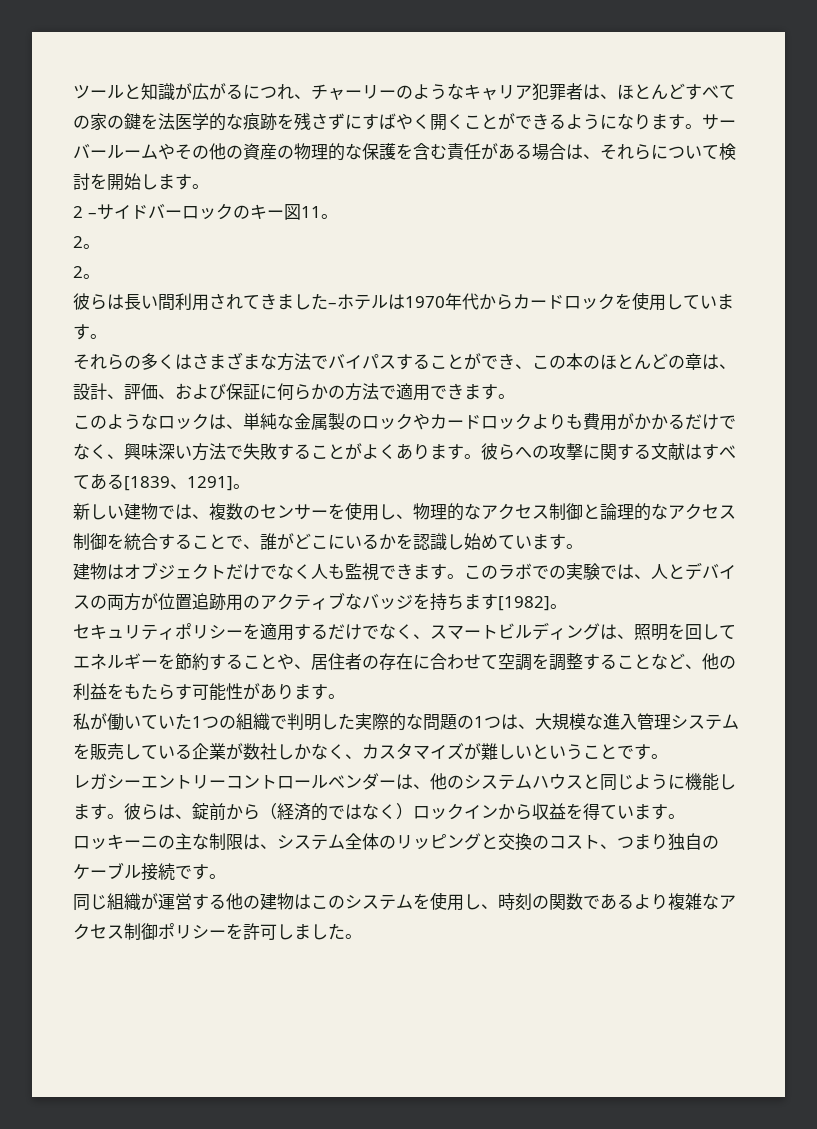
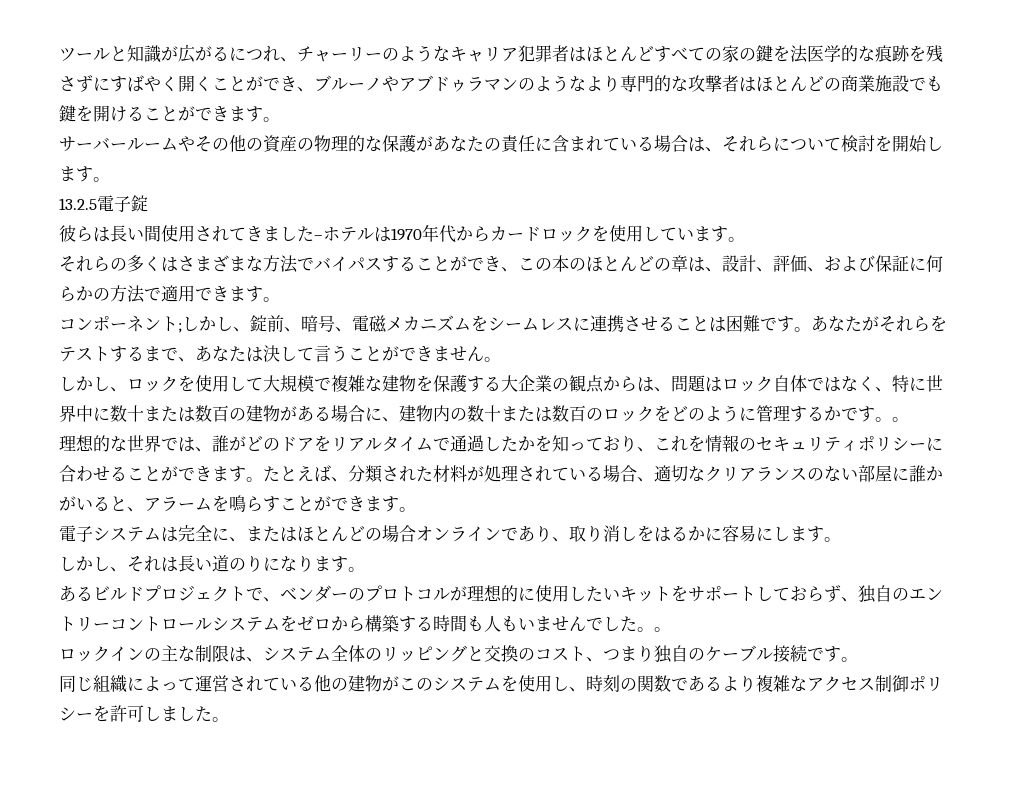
- ツールと知識が広がるにつれ、チャーリーのようなキャリア犯罪者は、ほとんどすべての家の鍵を法医学的な痕跡を残さずにすばやく開くことができるようになります。サーバールームやその他の資産の物理的な保護を含む責任がある場合は、それらについて検討を開始します。
+ ツールと知識が広がるにつれ、チャーリーのようなキャリア犯罪者はほとんどすべての家の鍵を法医学的な痕跡を残さずにすばやく開くことができ、ブルーノやアブドゥラマンのようなより専門的な攻撃者はほとんどの商業施設でも鍵を開けることができます。
+ サーバールームやその他の資産の物理的な保護があなたの責任に含まれている場合は、それらについて検討を開始します。
- 2 –サイドバーロックのキー図11。
- 2。
- 2。
+ 13.2.5電子錠
- 彼らは長い間利用されてきました–ホテルは1970年代からカードロックを使用しています。
+ 彼らは長い間使用されてきました–ホテルは1970年代からカードロックを使用しています。
- このようなロックは、単純な金属製のロックやカードロックよりも費用がかかるだけでなく、興味深い方法で失敗することがよくあります。彼らへの攻撃に関する文献はすべてある[1839、1291]。
- 新しい建物では、複数のセンサーを使用し、物理的なアクセス制御と論理的なアクセス制御を統合することで、誰がどこにいるかを認識し始めています。
- 建物はオブジェクトだけでなく人も監視できます。このラボでの実験では、人とデバイスの両方が位置追跡用のアクティブなバッジを持ちます[1982]。
- セキュリティポリシーを適用するだけでなく、スマートビルディングは、照明を回してエネルギーを節約することや、居住者の存在に合わせて空調を調整することなど、他の利益をもたらす可能性があります。
- 私が働いていた1つの組織で判明した実際的な問題の1つは、大規模な進入管理システムを販売している企業が数社しかなく、カスタマイズが難しいということです。
- レガシーエントリーコントロールベンダーは、他のシステムハウスと同じように機能します。彼らは、錠前から（経済的ではなく）ロックインから収益を得ています。
- ロッキーニの主な制限は、システム全体のリッピングと交換のコスト、つまり独自のケーブル接続です。
+ コンポーネント;しかし、錠前、暗号、電磁メカニズムをシームレスに連携させることは困難です。あなたがそれらをテストするまで、あなたは決して言うことができません。
+ しかし、ロックを使用して大規模で複雑な建物を保護する大企業の観点からは、問題はロック自体ではなく、特に世界中に数十または数百の建物がある場合に、建物内の数十または数百のロックをどのように管理するかです。。
+ 理想的な世界では、誰がどのドアをリアルタイムで通過したかを知っており、これを情報のセキュリティポリシーに合わせることができます。たとえば、分類された材料が処理されている場合、適切なクリアランスのない部屋に誰かがいると、アラームを鳴らすことができます。
+ 電子システムは完全に、またはほとんどの場合オンラインであり、取り消しをはるかに容易にします。
+ しかし、それは長い道のりになります。
+ あるビルドプロジェクトで、ベンダーのプロトコルが理想的に使用したいキットをサポートしておらず、独自のエントリーコントロールシステムをゼロから構築する時間も人もいませんでした。。
+ ロックインの主な制限は、システム全体のリッピングと交換のコスト、つまり独自のケーブル接続です。
- 同じ組織が運営する他の建物はこのシステムを使用し、時刻の関数であるより複雑なアクセス制御ポリシーを許可しました。
+ 同じ組織によって運営されている他の建物がこのシステムを使用し、時刻の関数であるより複雑なアクセス制御ポリシーを許可しました。

